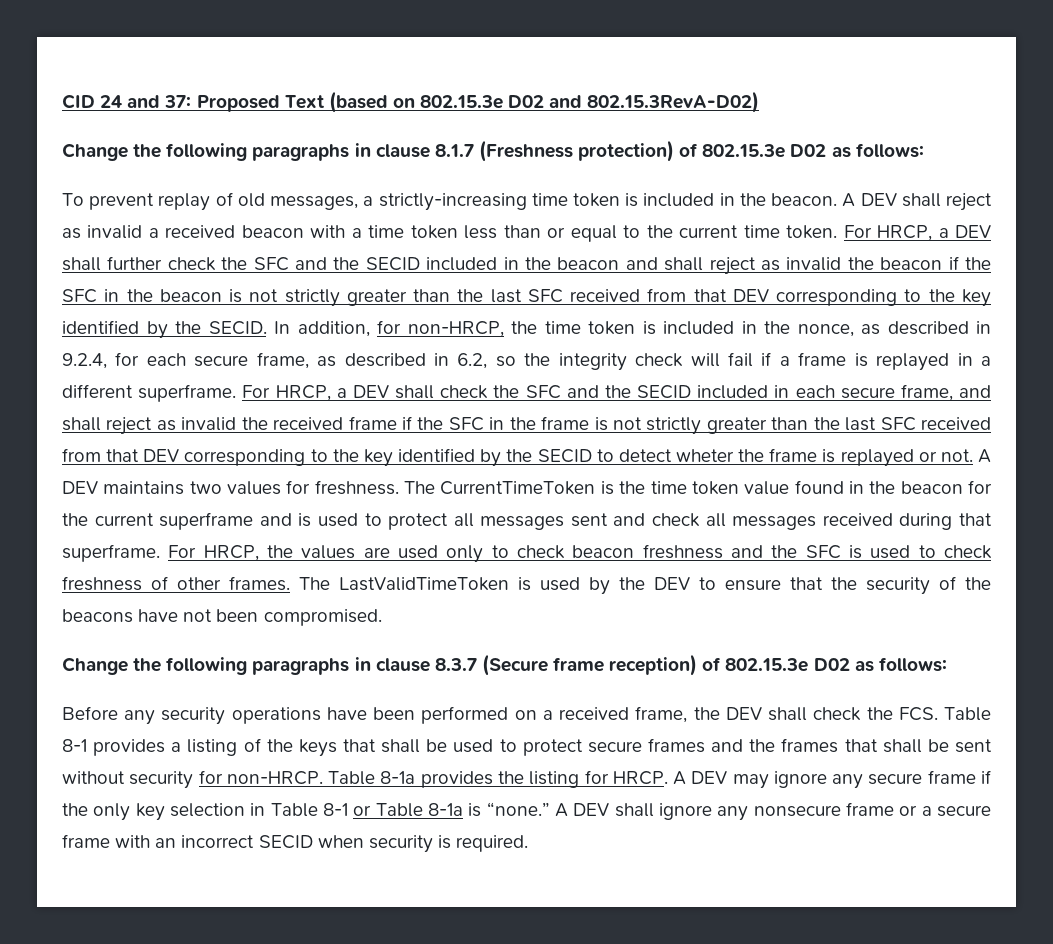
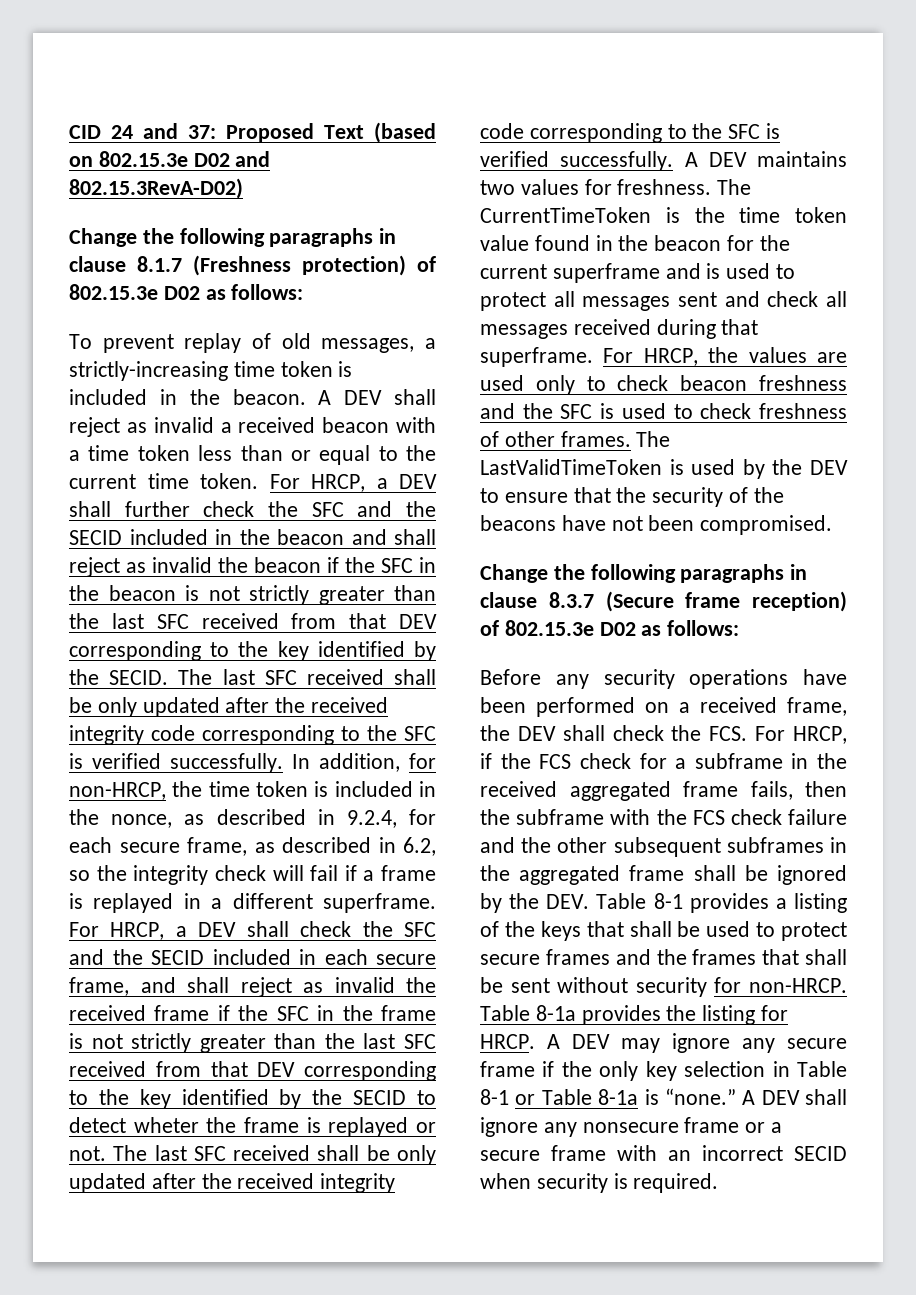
- For HRCP, a DEV shall further check the SFC and the SECID included in the beacon and shall reject as invalid the beacon if the SFC in the beacon is not strictly greater than the last SFC received from that DEV corresponding to the key identified by the SECID.
+ For HRCP, a DEV shall further check the SFC and the SECID included in the beacon and shall reject as invalid the beacon if the SFC in the beacon is not strictly greater than the last SFC received from that DEV corresponding to the key identified by the SECID. The last SFC received shall be only updated after the received integrity code corresponding to the SFC is verified successfully.
- For HRCP, a DEV shall check the SFC and the SECID included in each secure frame, and shall reject as invalid the received frame if the SFC in the frame is not strictly greater than the last SFC received from that DEV corresponding to the key identified by the SECID to detect wheter the frame is replayed or not.
+ For HRCP, a DEV shall check the SFC and the SECID included in each secure frame, and shall reject as invalid the received frame if the SFC in the frame is not strictly greater than the last SFC received from that DEV corresponding to the key identified by the SECID to detect wheter the frame is replayed or not. The last SFC received shall be only updated after the received integrity code corresponding to the SFC is verified successfully.
- Before any security operations have been performed on a received frame, the DEV shall check the FCS. Table 8-1 provides a listing of the keys that shall be used to protect secure frames and the frames that shall be sent without security for non-HRCP.
+ Before any security operations have been performed on a received frame, the DEV shall check the FCS. For HRCP, if the FCS check for a subframe in the received aggregated frame fails, then the subframe with the FCS check failure and the other subsequent subframes in the aggregated frame shall be ignored by the DEV. Table 8-1 provides a listing of the keys that shall be used to protect secure frames and the frames that shall be sent without security for non-HRCP.

